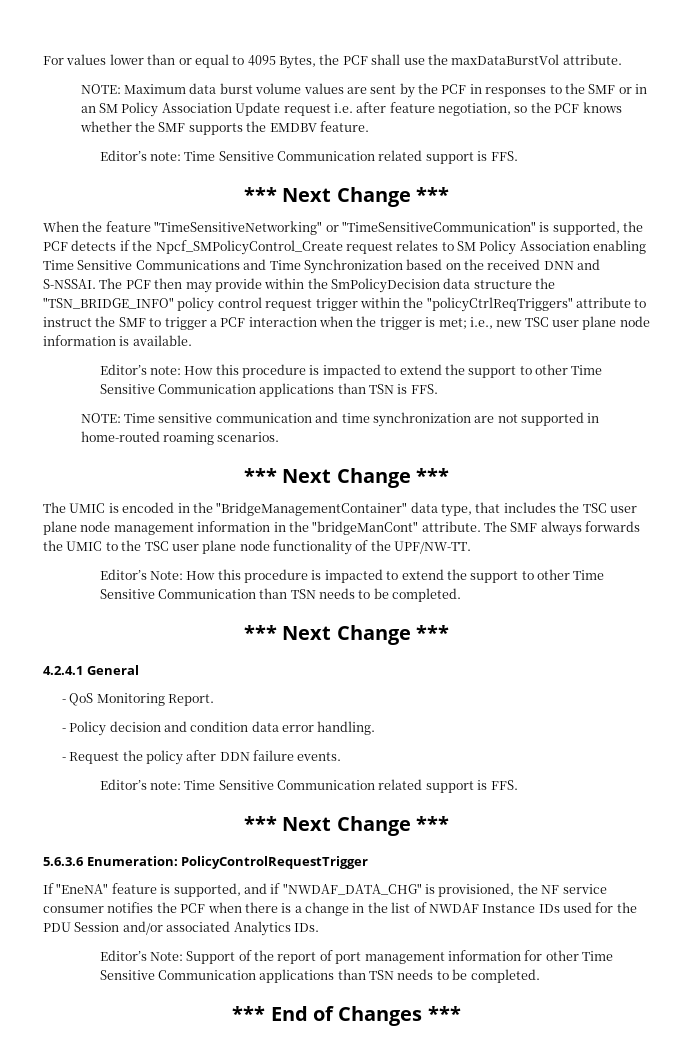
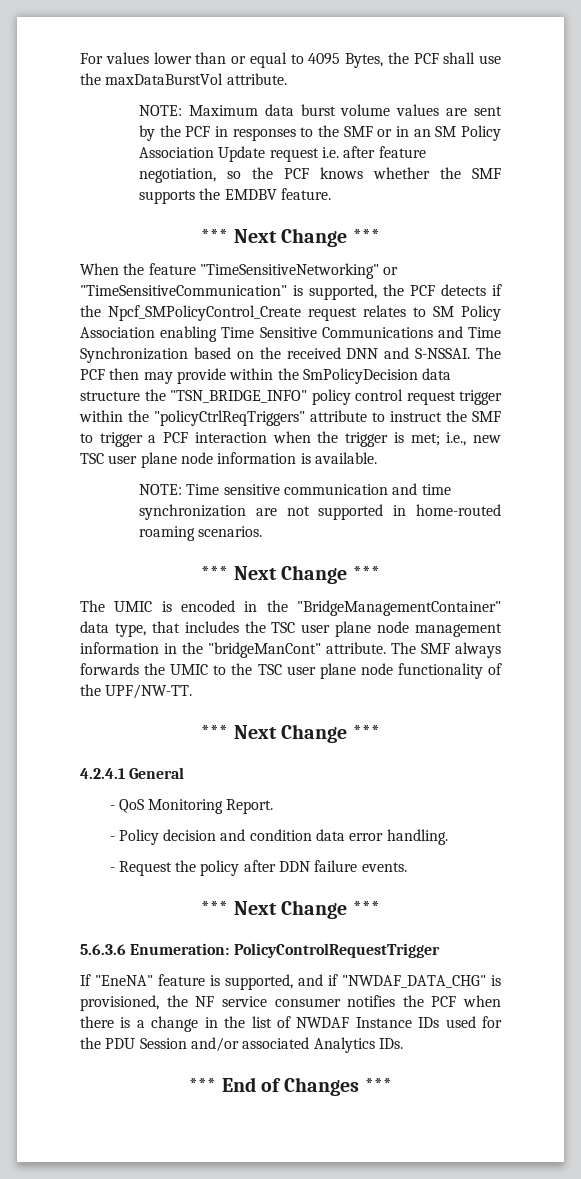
  NOTE: Maximum data burst volume values are sent by the PCF in responses to the SMF or in an SM Policy Association Update request i.e. after feature negotiation, so the PCF knows whether the SMF supports the EMDBV feature.
- Editor’s note: Time Sensitive Communication related support is FFS.
- Editor’s note: How this procedure is impacted to extend the support to other Time Sensitive Communication applications than TSN is FFS.
- Editor’s Note: How this procedure is impacted to extend the support to other Time Sensitive Communication than TSN needs to be completed.
  - Request the policy after DDN failure events.
- Editor’s note: Time Sensitive Communication related support is FFS.
- Editor’s Note: Support of the report of port management information for other Time Sensitive Communication applications than TSN needs to be completed.

